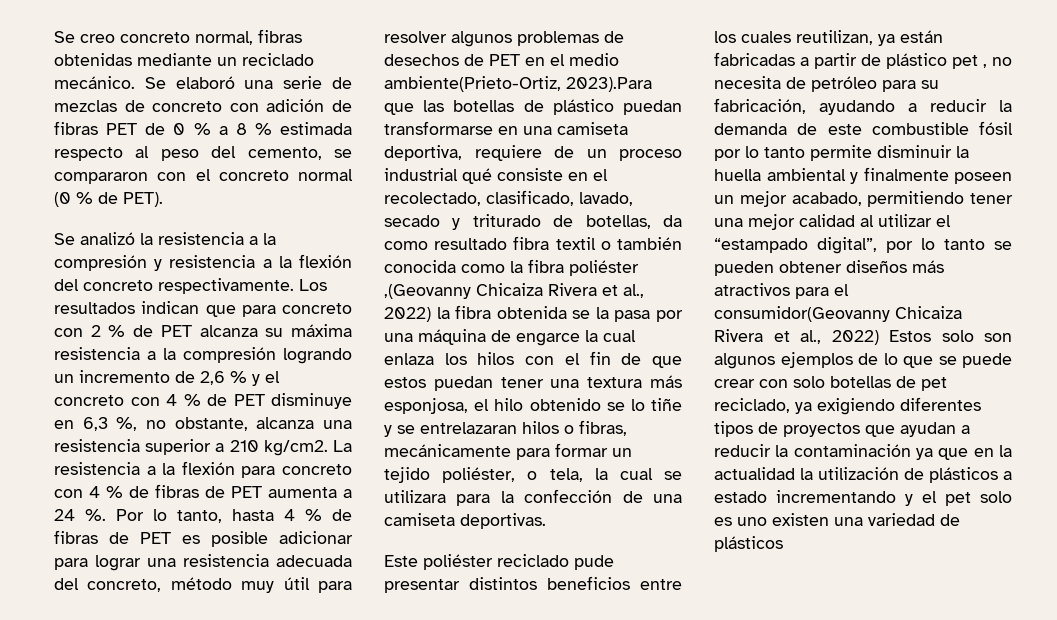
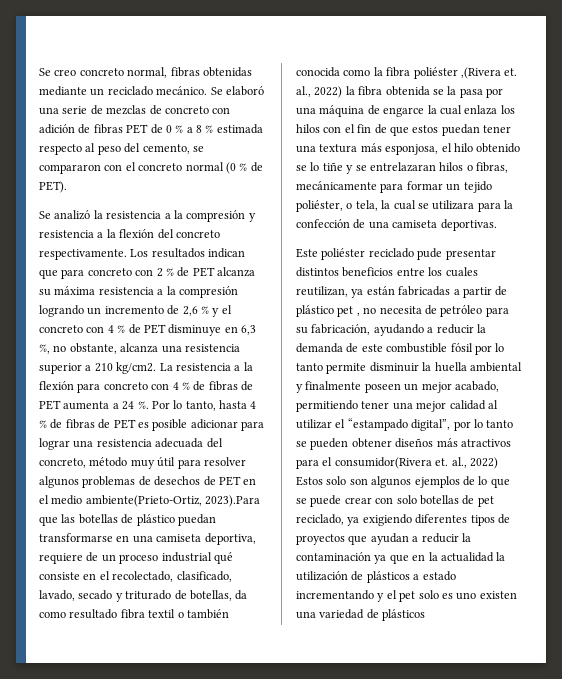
- Por lo tanto, hasta 4 % de fibras de PET es posible adicionar para lograr una resistencia adecuada del concreto, método muy útil para resolver algunos problemas de desechos de PET en el medio ambiente(Prieto-Ortiz, 2023).Para que las botellas de plástico puedan transformarse en una camiseta deportiva, requiere de un proceso industrial qué consiste en el recolectado, clasificado, lavado, secado y triturado de botellas, da como resultado fibra textil o también conocida como la fibra poliéster ,(Geovanny Chicaiza Rivera et al., 2022) la fibra obtenida se la pasa por una máquina de engarce la cual enlaza los hilos con el fin de que estos puedan tener una textura más esponjosa, el hilo obtenido se lo tiñe y se entrelazaran hilos o fibras, mecánicamente para formar un tejido poliéster, o tela, la cual se utilizara para la confección de una camiseta deportivas.
+ Por lo tanto, hasta 4 % de fibras de PET es posible adicionar para lograr una resistencia adecuada del concreto, método muy útil para resolver algunos problemas de desechos de PET en el medio ambiente(Prieto-Ortiz, 2023).Para que las botellas de plástico puedan transformarse en una camiseta deportiva, requiere de un proceso industrial qué consiste en el recolectado, clasificado, lavado, secado y triturado de botellas, da como resultado fibra textil o también conocida como la fibra poliéster ,(Rivera et. al., 2022) la fibra obtenida se la pasa por una máquina de engarce la cual enlaza los hilos con el fin de que estos puedan tener una textura más esponjosa, el hilo obtenido se lo tiñe y se entrelazaran hilos o fibras, mecánicamente para formar un tejido poliéster, o tela, la cual se utilizara para la confección de una camiseta deportivas.
- Este poliéster reciclado pude presentar distintos beneficios entre los cuales reutilizan, ya están fabricadas a partir de plástico pet , no necesita de petróleo para su fabricación, ayudando a reducir la demanda de este combustible fósil por lo tanto permite disminuir la huella ambiental y finalmente poseen un mejor acabado, permitiendo tener una mejor calidad al utilizar el “estampado digital”, por lo tanto se pueden obtener diseños más atractivos para el consumidor(Geovanny Chicaiza Rivera et al., 2022) Estos solo son algunos ejemplos de lo que se puede crear con solo botellas de pet reciclado, ya exigiendo diferentes tipos de proyectos que ayudan a reducir la contaminación ya que en la actualidad la utilización de plásticos a estado incrementando y el pet solo es uno existen una variedad de plásticos
+ Este poliéster reciclado pude presentar distintos beneficios entre los cuales reutilizan, ya están fabricadas a partir de plástico pet , no necesita de petróleo para su fabricación, ayudando a reducir la demanda de este combustible fósil por lo tanto permite disminuir la huella ambiental y finalmente poseen un mejor acabado, permitiendo tener una mejor calidad al utilizar el “estampado digital”, por lo tanto se pueden obtener diseños más atractivos para el consumidor(Rivera et. al., 2022) Estos solo son algunos ejemplos de lo que se puede crear con solo botellas de pet reciclado, ya exigiendo diferentes tipos de proyectos que ayudan a reducir la contaminación ya que en la actualidad la utilización de plásticos a estado incrementando y el pet solo es uno existen una variedad de plásticos

